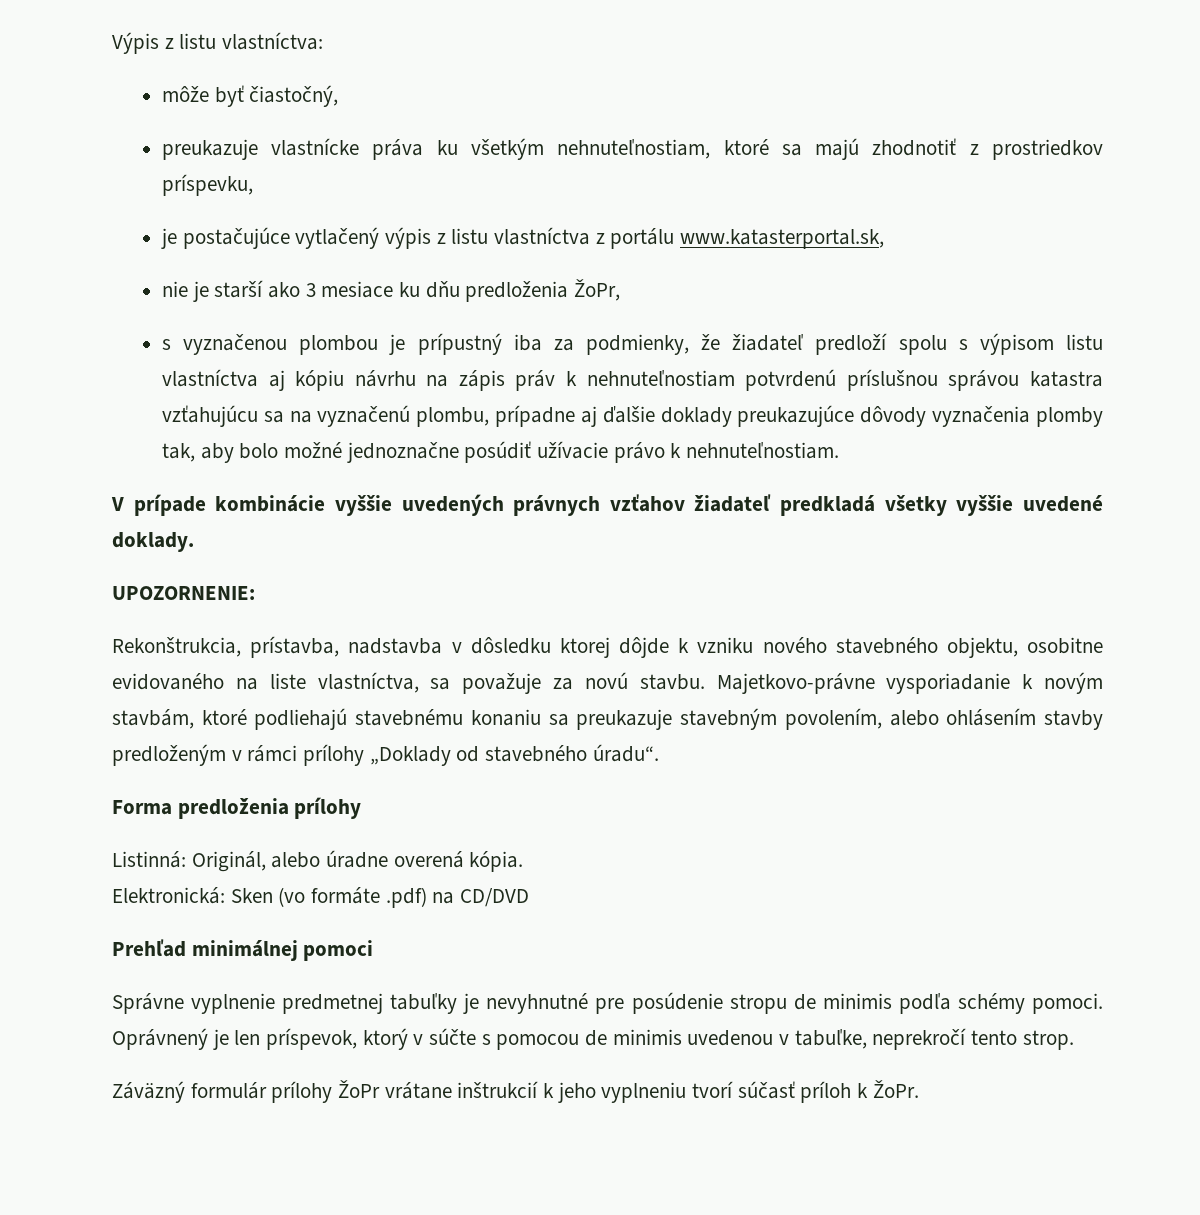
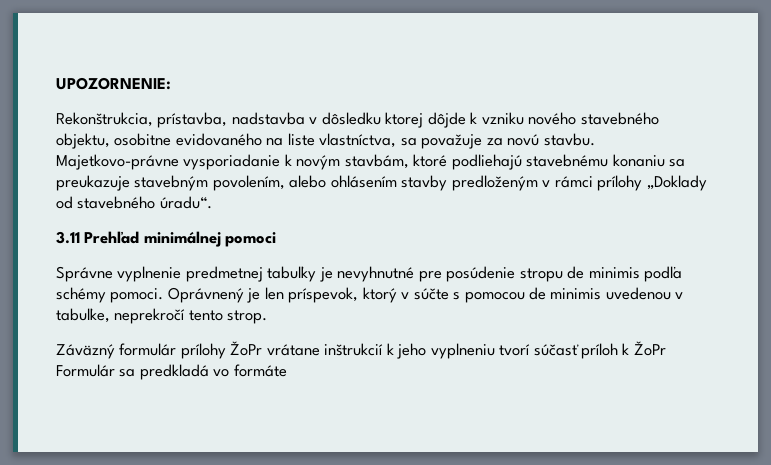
- Výpis z listu vlastníctva:
- môže byť čiastočný,
- preukazuje vlastnícke práva ku všetkým nehnuteľnostiam, ktoré sa majú zhodnotiť z prostriedkov príspevku,
- je postačujúce vytlačený výpis z listu vlastníctva z portálu www.katasterportal.sk,
- nie je starší ako 3 mesiace ku dňu predloženia ŽoPr,
- s vyznačenou plombou je prípustný iba za podmienky, že žiadateľ predloží spolu s výpisom listu vlastníctva aj kópiu návrhu na zápis práv k nehnuteľnostiam potvrdenú príslušnou správou katastra vzťahujúcu sa na vyznačenú plombu, prípadne aj ďalšie doklady preukazujúce dôvody vyznačenia plomby tak, aby bolo možné jednoznačne posúdiť užívacie právo k nehnuteľnostiam.
- V prípade kombinácie vyššie uvedených právnych vzťahov žiadateľ predkladá všetky vyššie uvedené doklady.
- Forma predloženia prílohy
- Listinná: Originál, alebo úradne overená kópia.
- Elektronická: Sken (vo formáte .pdf) na CD/DVD
- Prehľad minimálnej pomoci
+ 3.11 Prehľad minimálnej pomoci
- Záväzný formulár prílohy ŽoPr vrátane inštrukcií k jeho vyplneniu tvorí súčasť príloh k ŽoPr.
+ Záväzný formulár prílohy ŽoPr vrátane inštrukcií k jeho vyplneniu tvorí súčasť príloh k ŽoPr Formulár sa predkladá vo formáte

